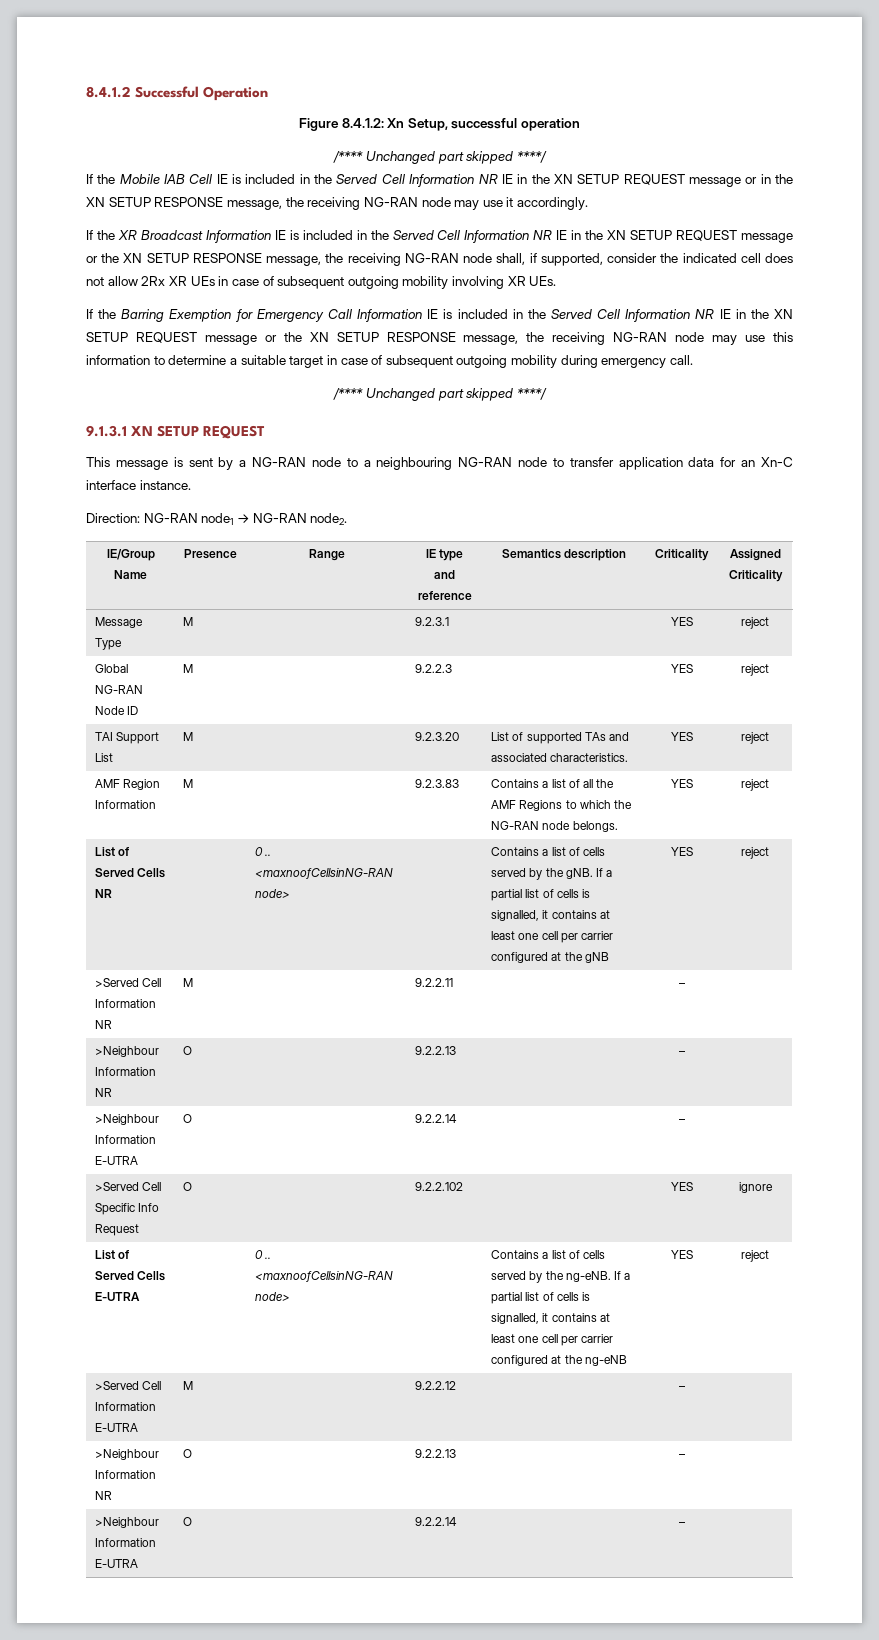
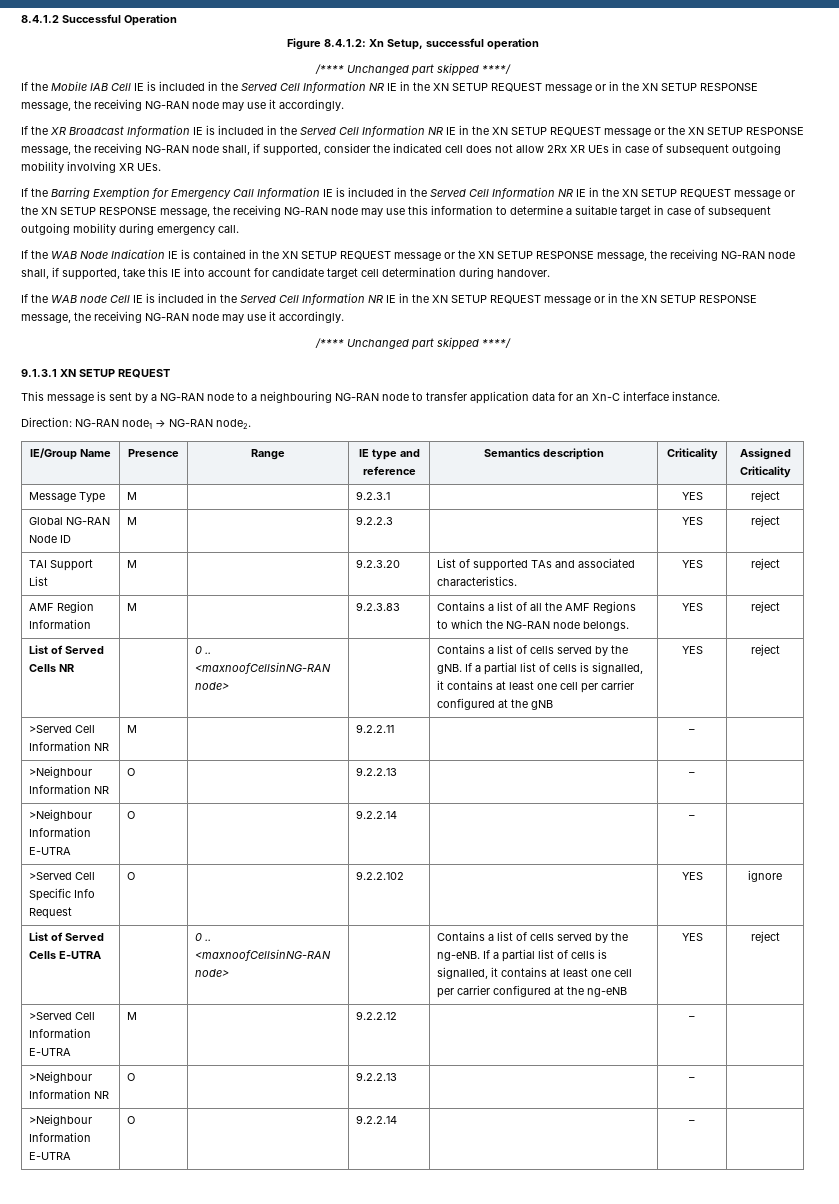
+ If the WAB Node Indication IE is contained in the XN SETUP REQUEST message or the XN SETUP RESPONSE message, the receiving NG-RAN node shall, if supported, take this IE into account for candidate target cell determination during handover.
+ If the WAB node Cell IE is included in the Served Cell Information NR IE in the XN SETUP REQUEST message or in the XN SETUP RESPONSE message, the receiving NG-RAN node may use it accordingly.

